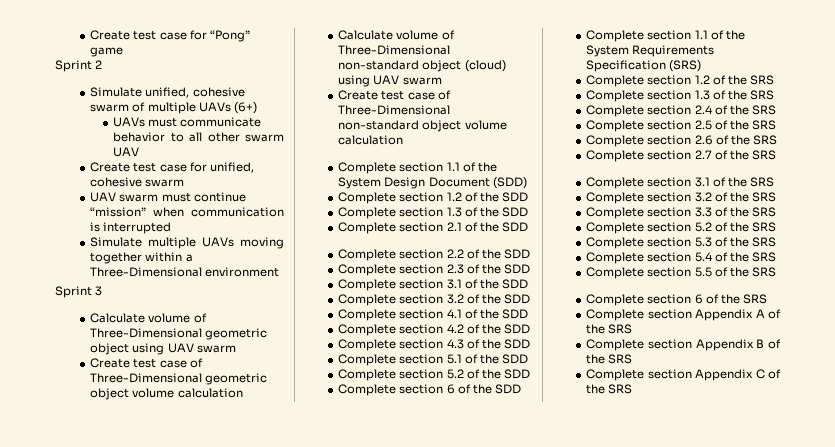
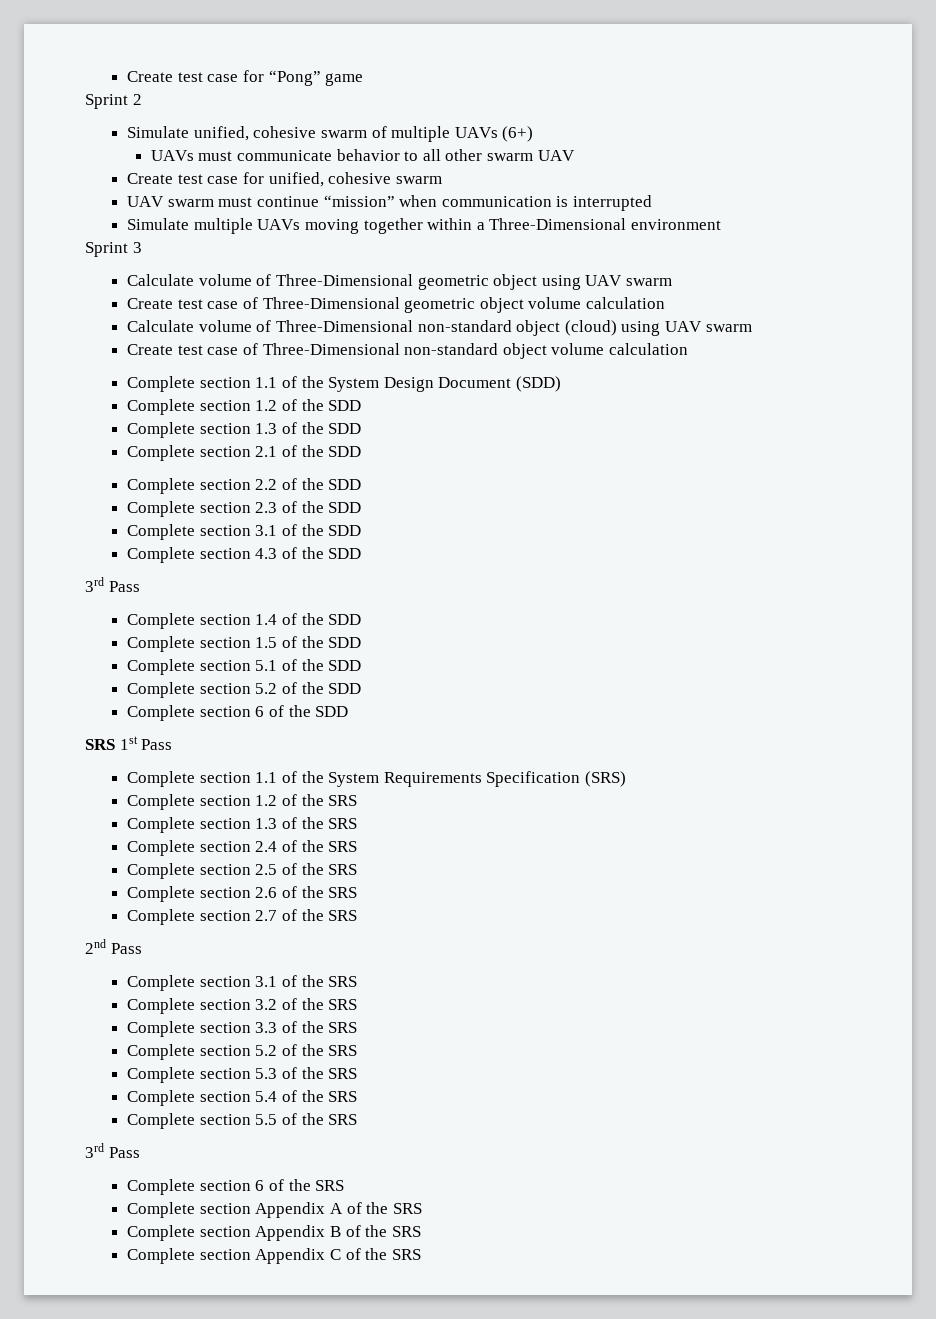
- Complete section 3.2 of the SDD
- Complete section 4.1 of the SDD
- Complete section 4.2 of the SDD
  Complete section 4.3 of the SDD
+ 3rd Pass
+ Complete section 1.4 of the SDD
+ Complete section 1.5 of the SDD
+ SRS 1st Pass
+ 2nd Pass
  Complete section 5.5 of the SRS
+ 3rd Pass

